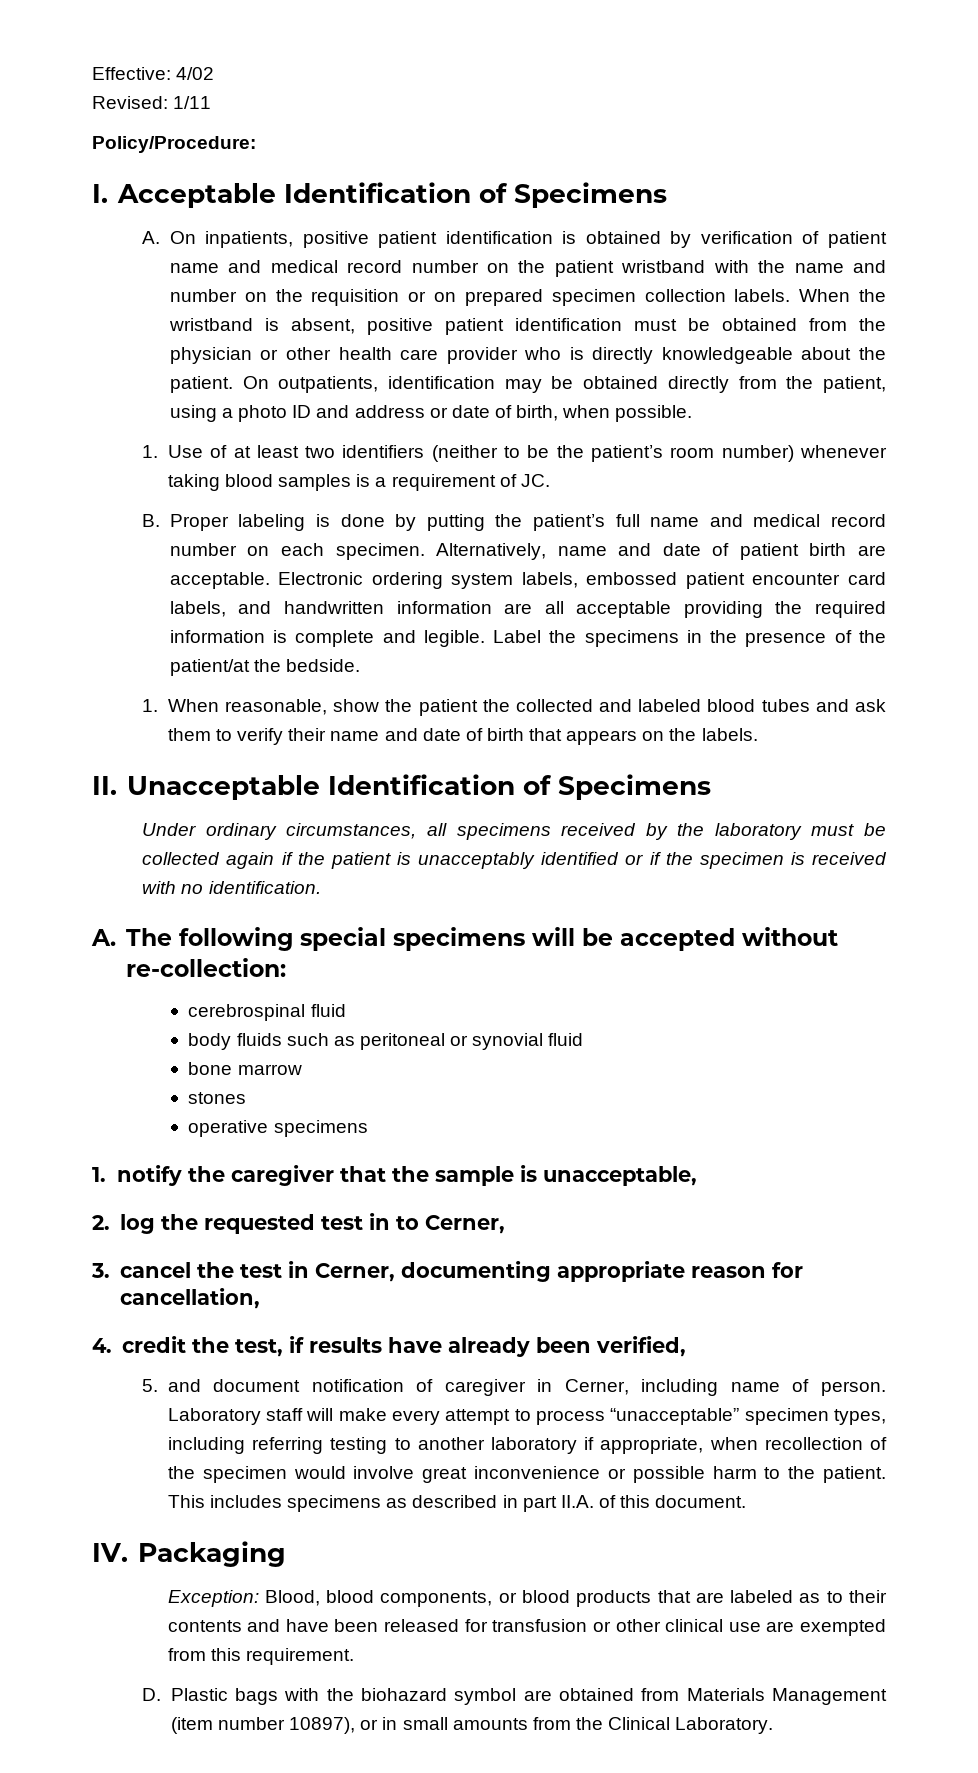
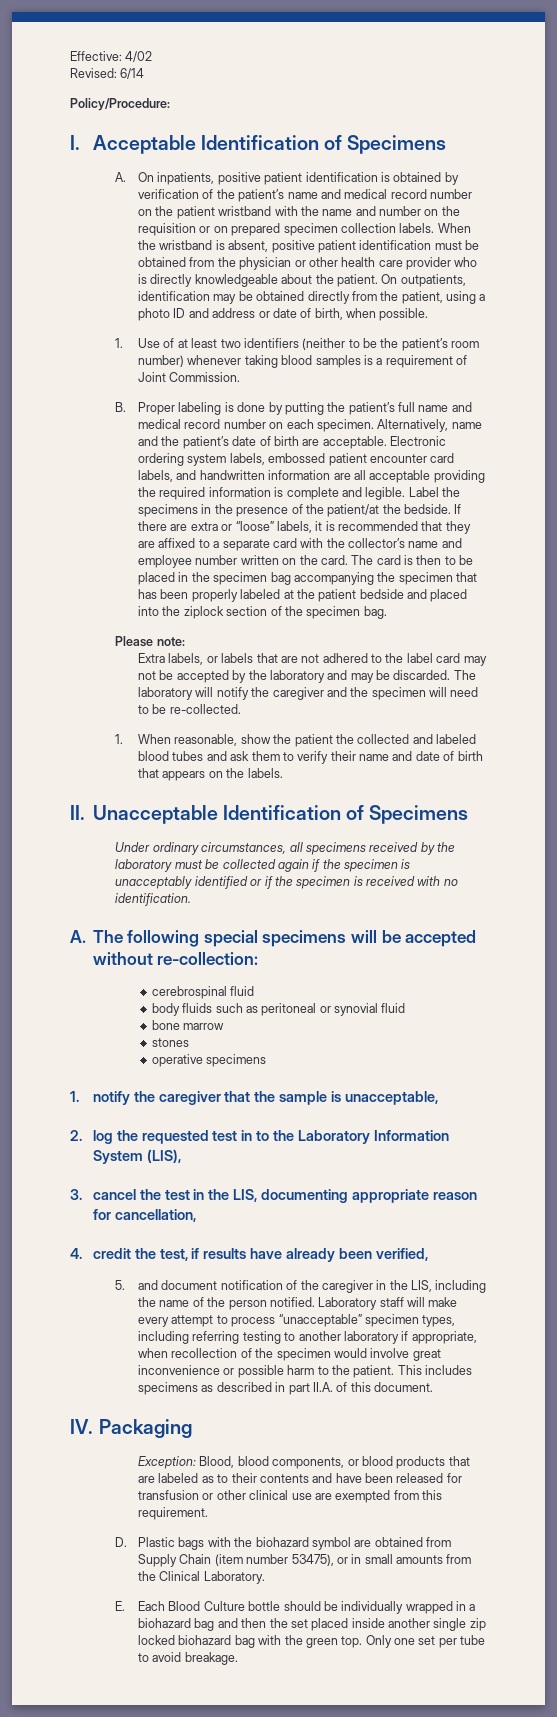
- Revised: 1/11
+ Revised: 6/14
- A. On inpatients, positive patient identification is obtained by verification of patient name and medical record number on the patient wristband with the name and number on the requisition or on prepared specimen collection labels.
+ A. On inpatients, positive patient identification is obtained by verification of the patient’s name and medical record number on the patient wristband with the name and number on the requisition or on prepared specimen collection labels.
- 1. Use of at least two identifiers (neither to be the patient’s room number) whenever taking blood samples is a requirement of JC.
+ 1. Use of at least two identifiers (neither to be the patient’s room number) whenever taking blood samples is a requirement of Joint Commission.
- Alternatively, name and date of patient birth are acceptable.
+ Alternatively, name and the patient’s date of birth are acceptable.
+ If there are extra or “loose” labels, it is recommended that they are affixed to a separate card with the collector’s name and employee number written on the card. The card is then to be placed in the specimen bag accompanying the specimen that has been properly labeled at the patient bedside and placed into the ziplock section of the specimen bag.
+ Please note:
+ Extra labels, or labels that are not adhered to the label card may not be accepted by the laboratory and may be discarded. The laboratory will notify the caregiver and the specimen will need to be re-collected.
- Under ordinary circumstances, all specimens received by the laboratory must be collected again if the patient is unacceptably identified or if the specimen is received with no identification.
+ Under ordinary circumstances, all specimens received by the laboratory must be collected again if the specimen is unacceptably identified or if the specimen is received with no identification.
- 2. log the requested test in to Cerner,
+ 2. log the requested test in to the Laboratory Information System (LIS),
- 3. cancel the test in Cerner, documenting appropriate reason for cancellation,
+ 3. cancel the test in the LIS, documenting appropriate reason for cancellation,
- 5. and document notification of caregiver in Cerner, including name of person.
+ 5. and document notification of the caregiver in the LIS, including the name of the person notified.
- D. Plastic bags with the biohazard symbol are obtained from Materials Management (item number 10897), or in small amounts from the Clinical Laboratory.
+ D. Plastic bags with the biohazard symbol are obtained from Supply Chain (item number 53475), or in small amounts from the Clinical Laboratory.
+ E. Each Blood Culture bottle should be individually wrapped in a biohazard bag and then the set placed inside another single zip locked biohazard bag with the green top. Only one set per tube to avoid breakage.

